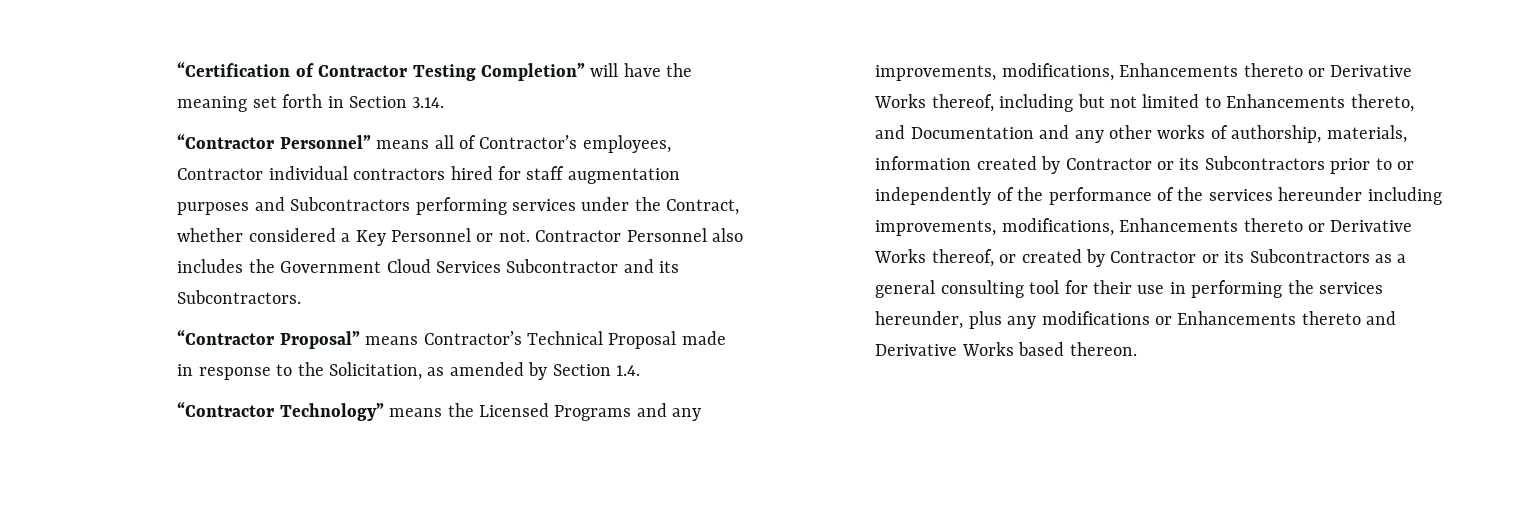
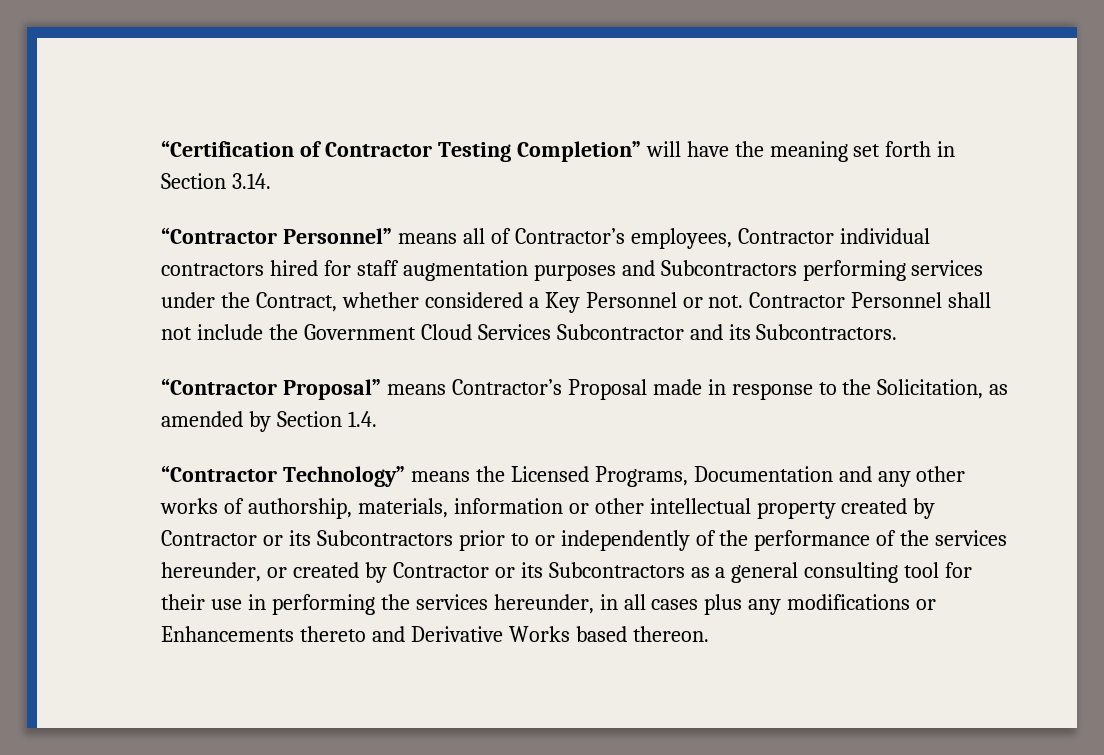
- Contractor Personnel also includes the Government Cloud Services Subcontractor and its Subcontractors.
+ Contractor Personnel shall not include the Government Cloud Services Subcontractor and its Subcontractors.
- “Contractor Proposal” means Contractor’s Technical Proposal made in response to the Solicitation, as amended by Section 1.4.
+ “Contractor Proposal” means Contractor’s Proposal made in response to the Solicitation, as amended by Section 1.4.
- “Contractor Technology” means the Licensed Programs and any improvements, modifications, Enhancements thereto or Derivative Works thereof, including but not limited to Enhancements thereto, and Documentation and any other works of authorship, materials, information created by Contractor or its Subcontractors prior to or independently of the performance of the services hereunder including improvements, modifications, Enhancements thereto or Derivative Works thereof, or created by Contractor or its Subcontractors as a general consulting tool for their use in performing the services hereunder, plus any modifications or Enhancements thereto and Derivative Works based thereon.
+ “Contractor Technology” means the Licensed Programs, Documentation and any other works of authorship, materials, information or other intellectual property created by Contractor or its Subcontractors prior to or independently of the performance of the services hereunder, or created by Contractor or its Subcontractors as a general consulting tool for their use in performing the services hereunder, in all cases plus any modifications or Enhancements thereto and Derivative Works based thereon.

